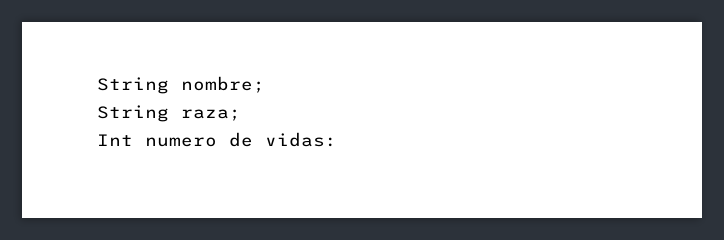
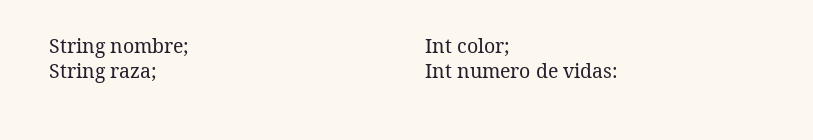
+ Int color;

